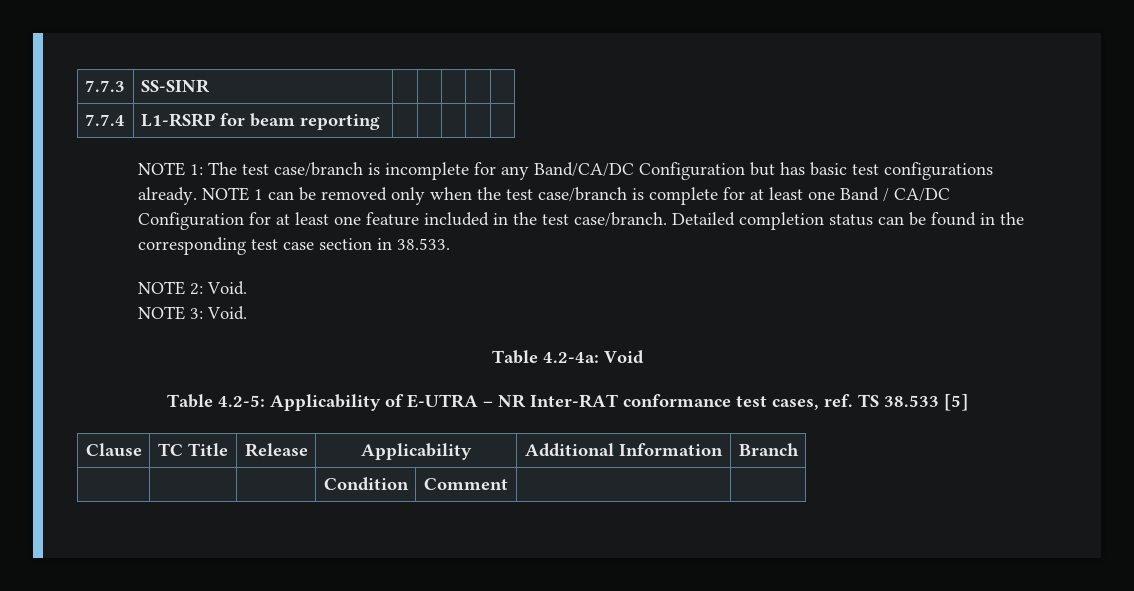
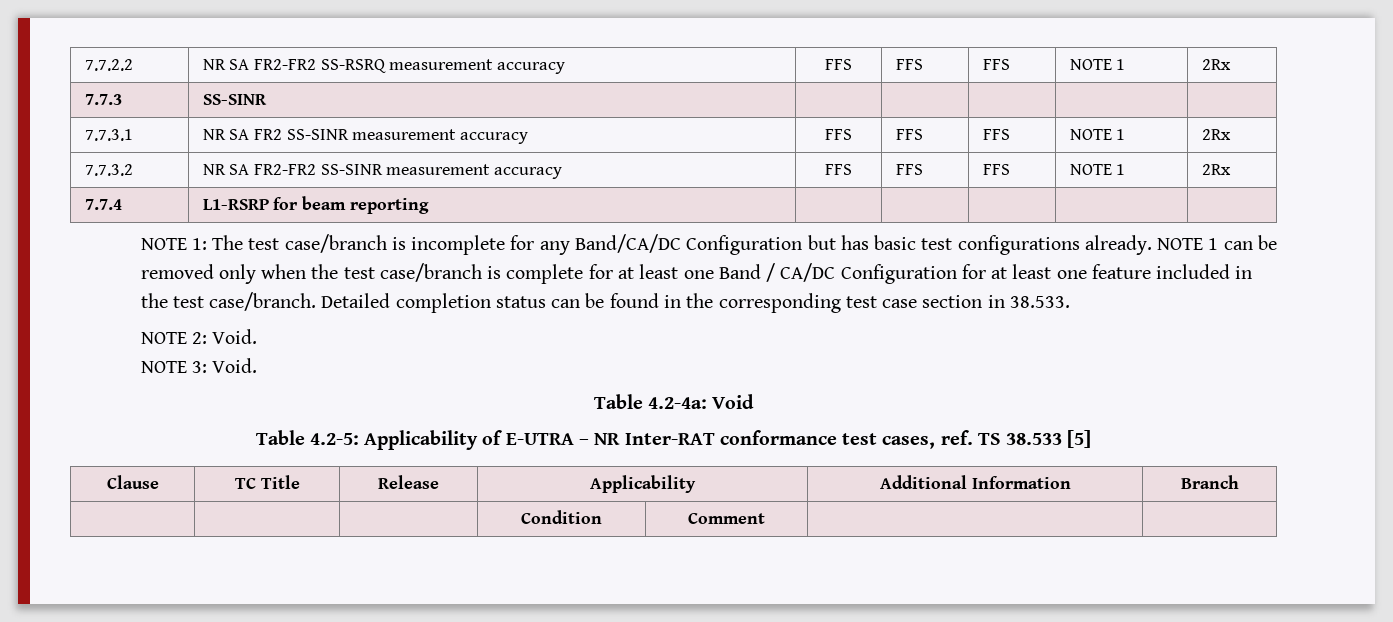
+ 7.7.2.2 | NR SA FR2-FR2 SS-RSRQ measurement accuracy | FFS | FFS | FFS | NOTE 1 | 2Rx
  7.7.3 | SS-SINR | | | | |
+ 7.7.3.1 | NR SA FR2 SS-SINR measurement accuracy | FFS | FFS | FFS | NOTE 1 | 2Rx
+ 7.7.3.2 | NR SA FR2-FR2 SS-SINR measurement accuracy | FFS | FFS | FFS | NOTE 1 | 2Rx

